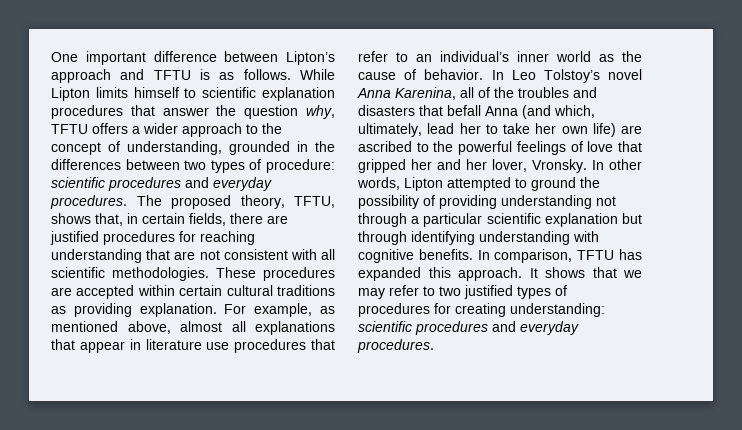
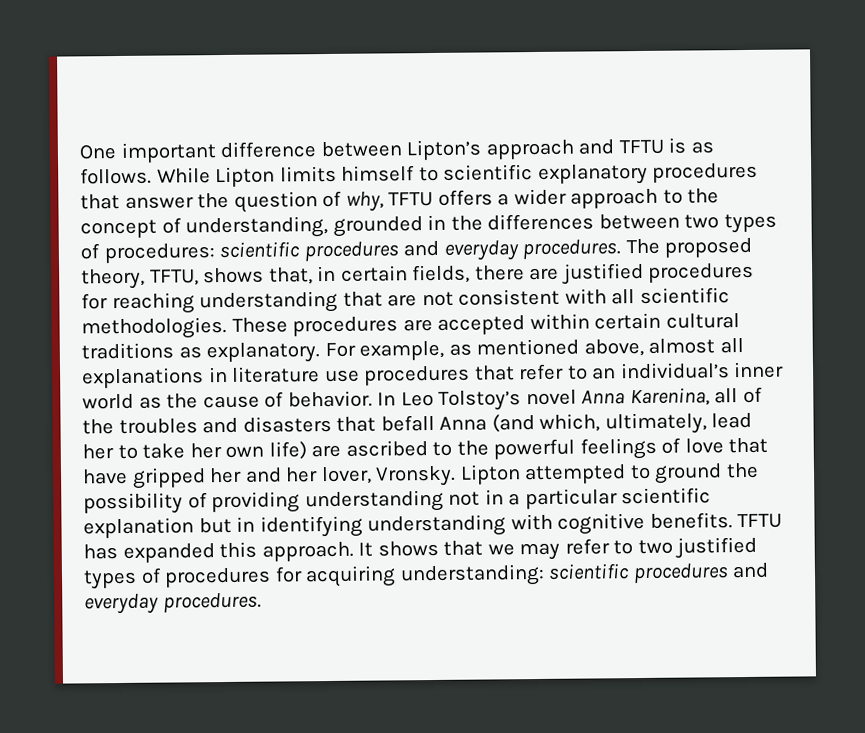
- While Lipton limits himself to scientific explanation procedures that answer the question why, TFTU offers a wider approach to the concept of understanding, grounded in the differences between two types of procedure: scientific procedures and everyday procedures.
+ While Lipton limits himself to scientific explanatory procedures that answer the question of why, TFTU offers a wider approach to the concept of understanding, grounded in the differences between two types of procedures: scientific procedures and everyday procedures.
- These procedures are accepted within certain cultural traditions as providing explanation.
+ These procedures are accepted within certain cultural traditions as explanatory.
- For example, as mentioned above, almost all explanations that appear in literature use procedures that refer to an individual’s inner world as the cause of behavior.
+ For example, as mentioned above, almost all explanations in literature use procedures that refer to an individual’s inner world as the cause of behavior.
- In Leo Tolstoy’s novel Anna Karenina, all of the troubles and disasters that befall Anna (and which, ultimately, lead her to take her own life) are ascribed to the powerful feelings of love that gripped her and her lover, Vronsky.
+ In Leo Tolstoy’s novel Anna Karenina, all of the troubles and disasters that befall Anna (and which, ultimately, lead her to take her own life) are ascribed to the powerful feelings of love that have gripped her and her lover, Vronsky.
- In other words, Lipton attempted to ground the possibility of providing understanding not through a particular scientific explanation but through identifying understanding with cognitive benefits.
+ Lipton attempted to ground the possibility of providing understanding not in a particular scientific explanation but in identifying understanding with cognitive benefits.
- In comparison, TFTU has expanded this approach.
+ TFTU has expanded this approach.
- It shows that we may refer to two justified types of procedures for creating understanding: scientific procedures and everyday procedures.
+ It shows that we may refer to two justified types of procedures for acquiring understanding: scientific procedures and everyday procedures.

